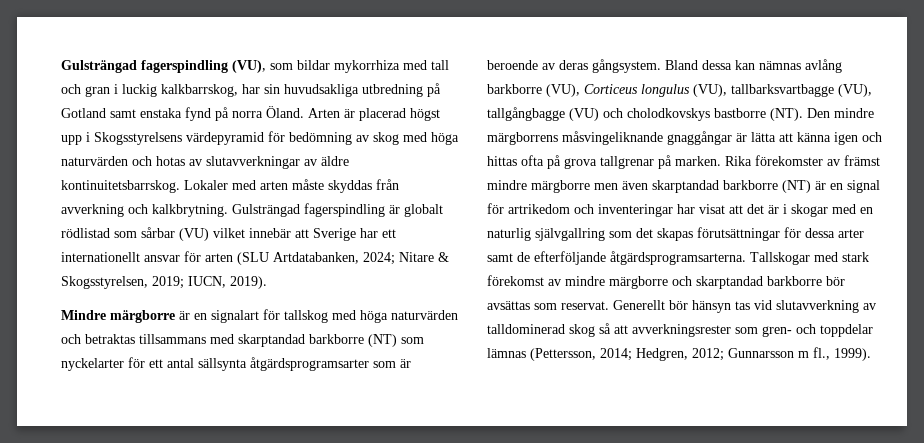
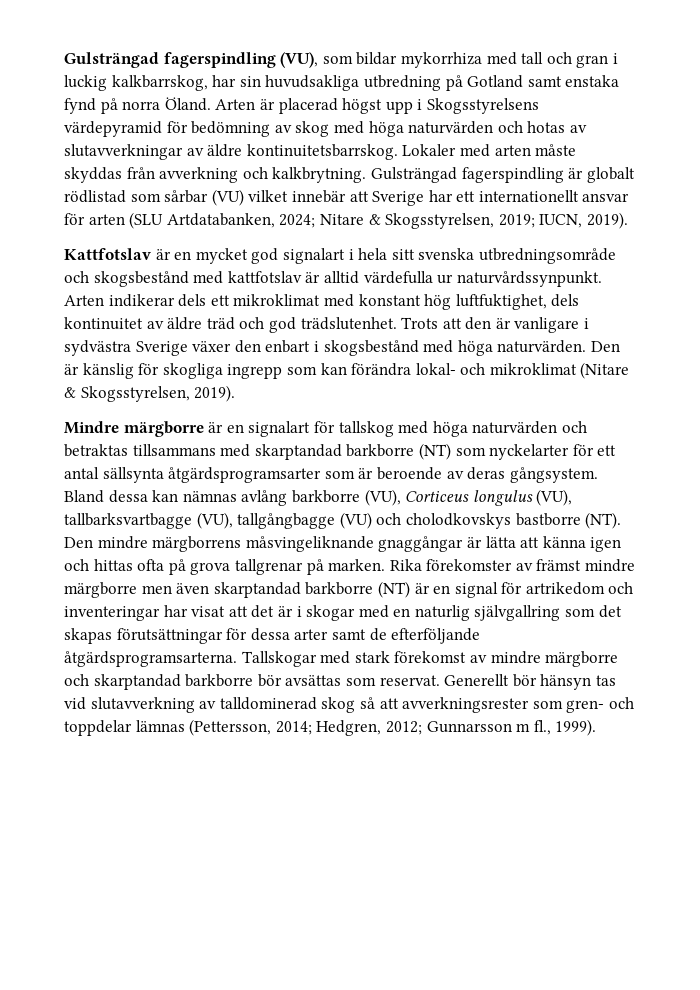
+ Kattfotslav är en mycket god signalart i hela sitt svenska utbredningsområde och skogsbestånd med kattfotslav är alltid värdefulla ur naturvårdssynpunkt. Arten indikerar dels ett mikroklimat med konstant hög luftfuktighet, dels kontinuitet av äldre träd och god trädslutenhet. Trots att den är vanligare i sydvästra Sverige växer den enbart i skogsbestånd med höga naturvärden. Den är känslig för skogliga ingrepp som kan förändra lokal- och mikroklimat (Nitare & Skogsstyrelsen, 2019).

